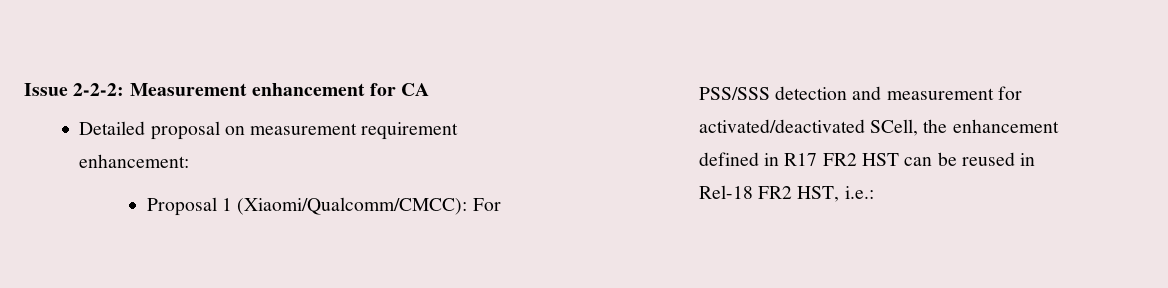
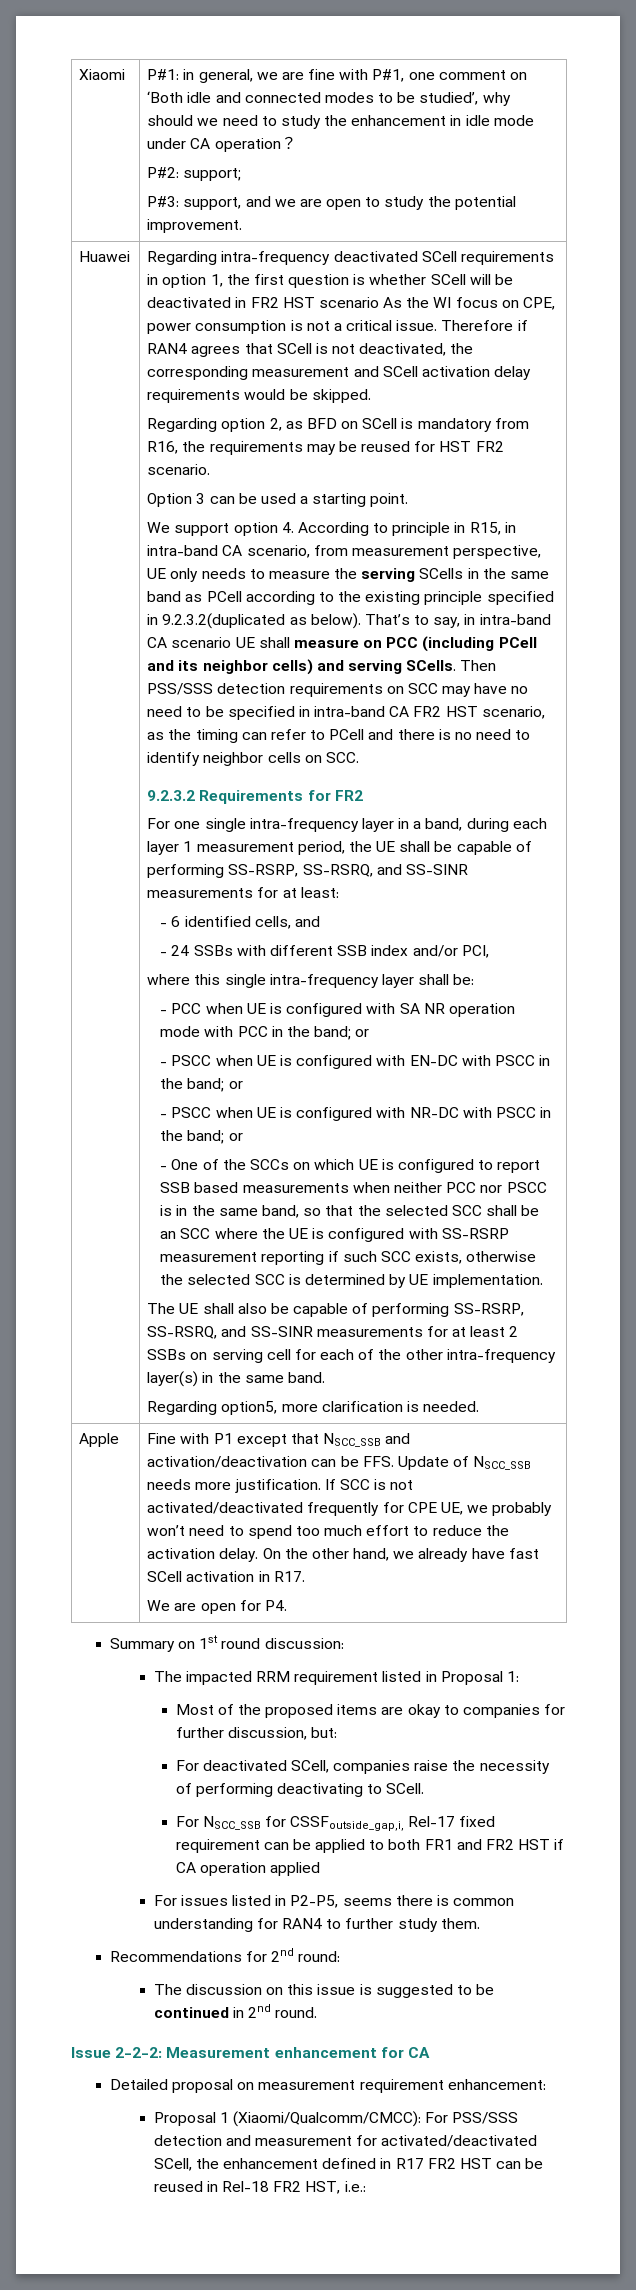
+ Xiaomi | P#1: in general, we are fine with P#1, one comment on ‘Both idle and connected modes to be studied’, why should we need to study the enhancement in idle mode under CA operation？
+ P#2: support;
+ P#3: support, and we are open to study the potential improvement.
+ Huawei | Regarding intra-frequency deactivated SCell requirements in option 1, the first question is whether SCell will be deactivated in FR2 HST scenario As the WI focus on CPE, power consumption is not a critical issue. Therefore if RAN4 agrees that SCell is not deactivated, the corresponding measurement and SCell activation delay requirements would be skipped.
+ Regarding option 2, as BFD on SCell is mandatory from R16, the requirements may be reused for HST FR2 scenario.
+ Option 3 can be used a starting point.
+ We support option 4. According to principle in R15, in intra-band CA scenario, from measurement perspective, UE only needs to measure the serving SCells in the same band as PCell according to the existing principle specified in 9.2.3.2(duplicated as below). That’s to say, in intra-band CA scenario UE shall measure on PCC (including PCell and its neighbor cells) and serving SCells. Then PSS/SSS detection requirements on SCC may have no need to be specified in intra-band CA FR2 HST scenario, as the timing can refer to PCell and there is no need to identify neighbor cells on SCC.
+ 9.2.3.2 Requirements for FR2
+ For one single intra-frequency layer in a band, during each layer 1 measurement period, the UE shall be capable of performing SS-RSRP, SS-RSRQ, and SS-SINR measurements for at least:
+ - 6 identified cells, and
+ - 24 SSBs with different SSB index and/or PCI,
+ where this single intra-frequency layer shall be:
+ - PCC when UE is configured with SA NR operation mode with PCC in the band; or
+ - PSCC when UE is configured with EN-DC with PSCC in the band; or
+ - PSCC when UE is configured with NR-DC with PSCC in the band; or
+ - One of the SCCs on which UE is configured to report SSB based measurements when neither PCC nor PSCC is in the same band, so that the selected SCC shall be an SCC where the UE is configured with SS-RSRP measurement reporting if such SCC exists, otherwise the selected SCC is determined by UE implementation.
+ The UE shall also be capable of performing SS-RSRP, SS-RSRQ, and SS-SINR measurements for at least 2 SSBs on serving cell for each of the other intra-frequency layer(s) in the same band.
+ Regarding option5, more clarification is needed.
+ Apple | Fine with P1 except that NSCC_SSB and activation/deactivation can be FFS. Update of NSCC_SSB needs more justification. If SCC is not activated/deactivated frequently for CPE UE, we probably won’t need to spend too much effort to reduce the activation delay. On the other hand, we already have fast SCell activation in R17.
+ We are open for P4.
+ Summary on 1st round discussion:
+ The impacted RRM requirement listed in Proposal 1:
+ Most of the proposed items are okay to companies for further discussion, but:
+ For deactivated SCell, companies raise the necessity of performing deactivating to SCell.
+ For NSCC_SSB for CSSFoutside_gap,i, Rel-17 fixed requirement can be applied to both FR1 and FR2 HST if CA operation applied
+ For issues listed in P2-P5, seems there is common understanding for RAN4 to further study them.
+ Recommendations for 2nd round:
+ The discussion on this issue is suggested to be continued in 2nd round.

